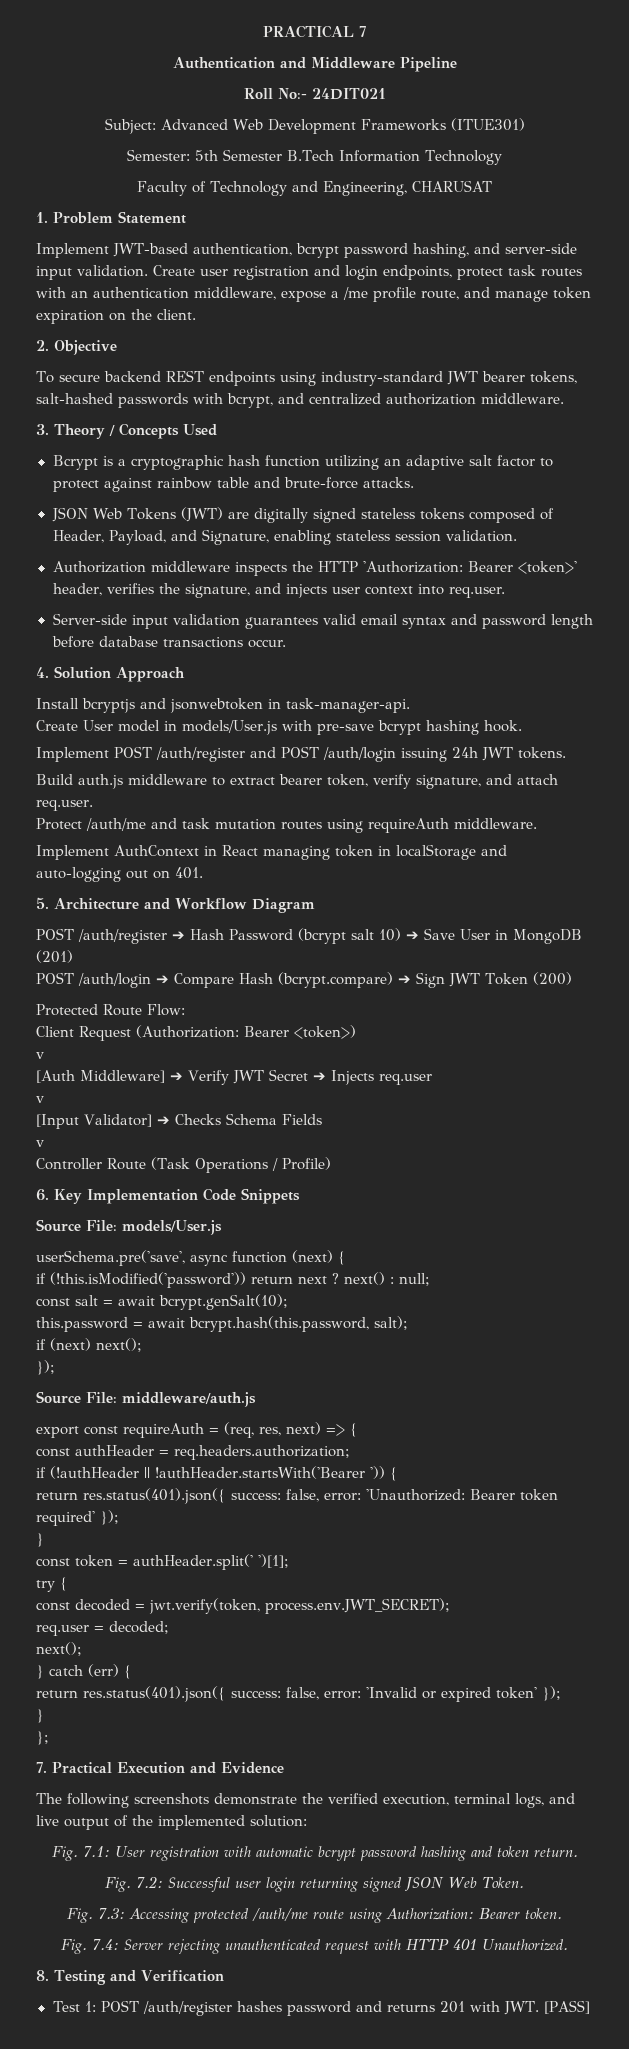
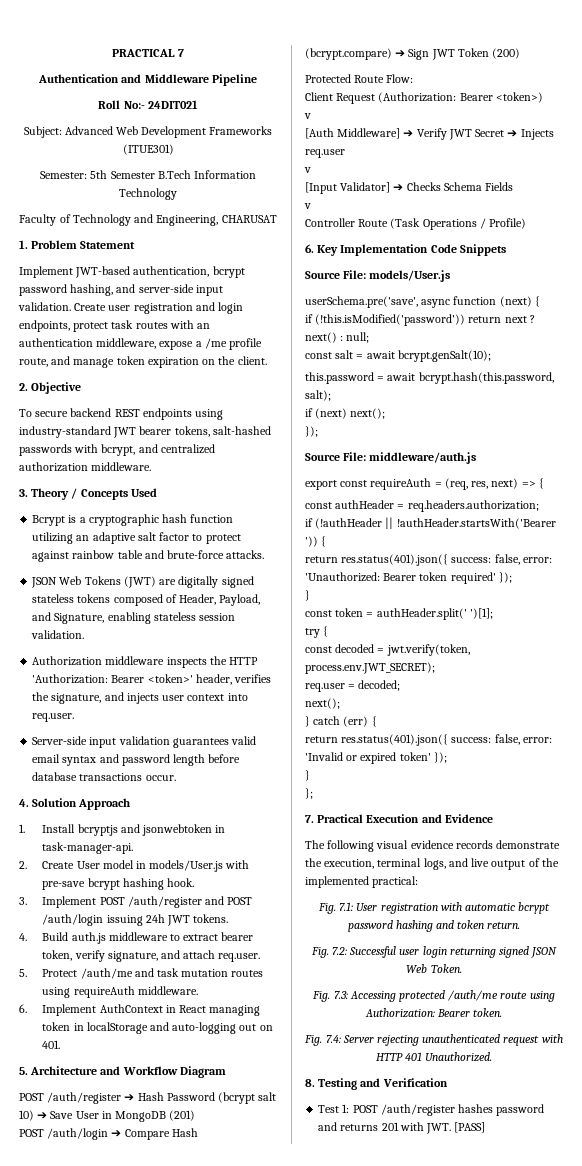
- Install bcryptjs and jsonwebtoken in task-manager-api.
+ 1. Install bcryptjs and jsonwebtoken in task-manager-api.
- Create User model in models/User.js with pre-save bcrypt hashing hook.
+ 2. Create User model in models/User.js with pre-save bcrypt hashing hook.
- Implement POST /auth/register and POST /auth/login issuing 24h JWT tokens.
+ 3. Implement POST /auth/register and POST /auth/login issuing 24h JWT tokens.
- Build auth.js middleware to extract bearer token, verify signature, and attach req.user.
+ 4. Build auth.js middleware to extract bearer token, verify signature, and attach req.user.
- Protect /auth/me and task mutation routes using requireAuth middleware.
+ 5. Protect /auth/me and task mutation routes using requireAuth middleware.
- Implement AuthContext in React managing token in localStorage and auto-logging out on 401.
+ 6. Implement AuthContext in React managing token in localStorage and auto-logging out on 401.
- The following screenshots demonstrate the verified execution, terminal logs, and live output of the implemented solution:
+ The following visual evidence records demonstrate the execution, terminal logs, and live output of the implemented practical:

